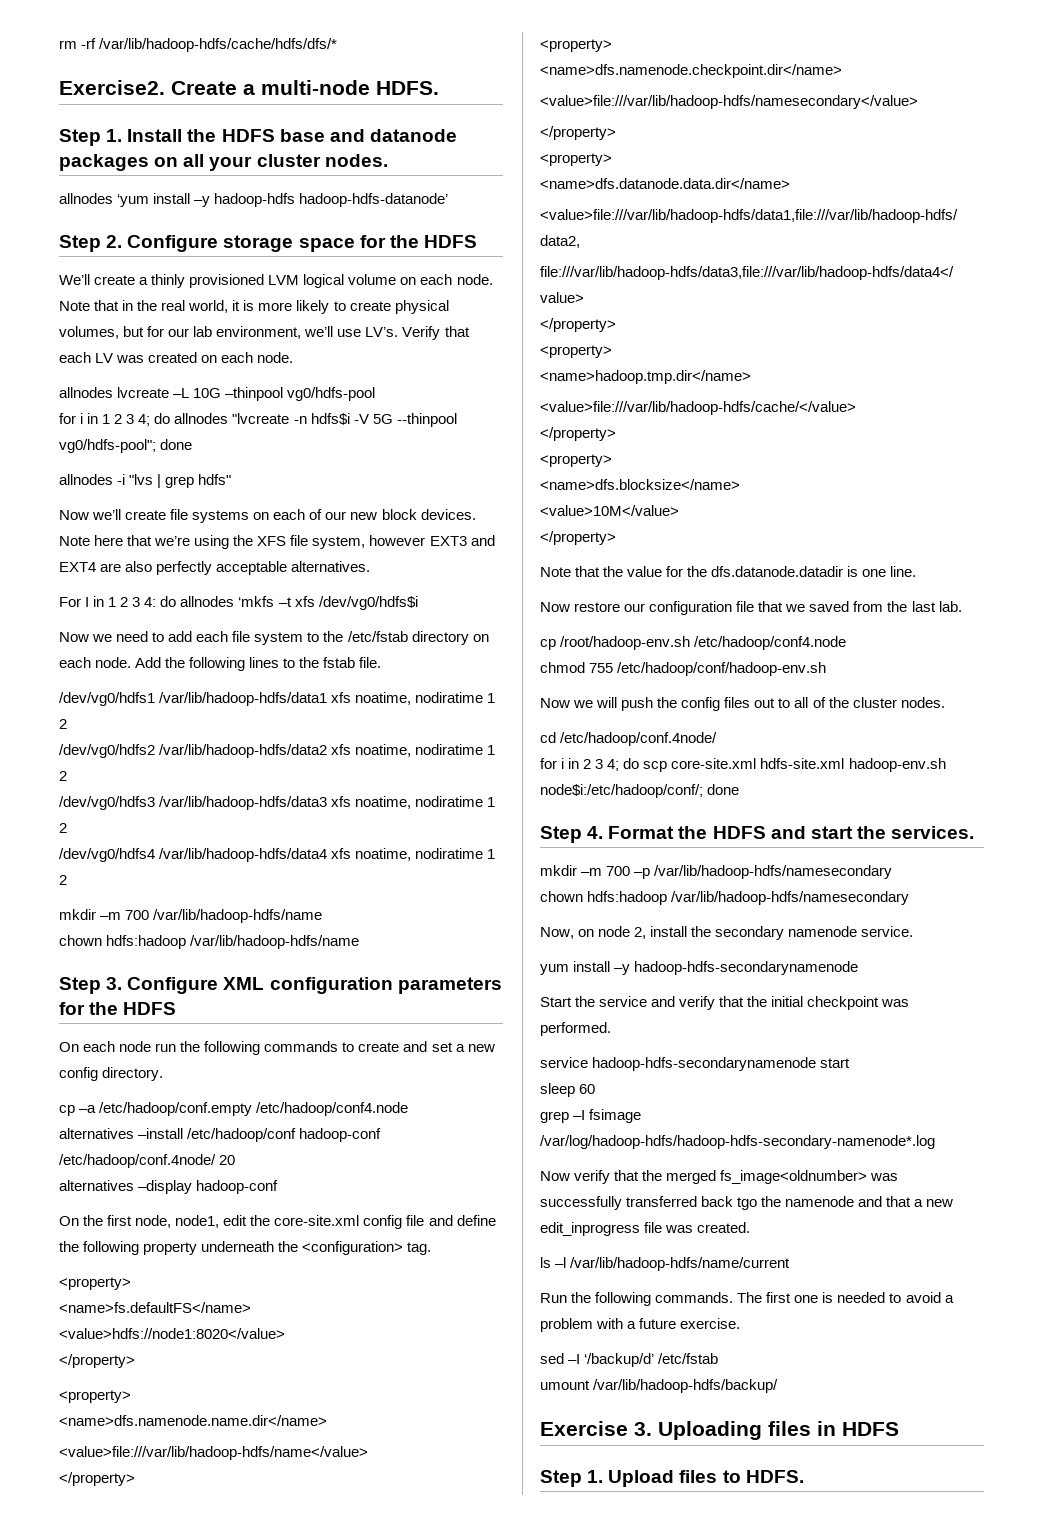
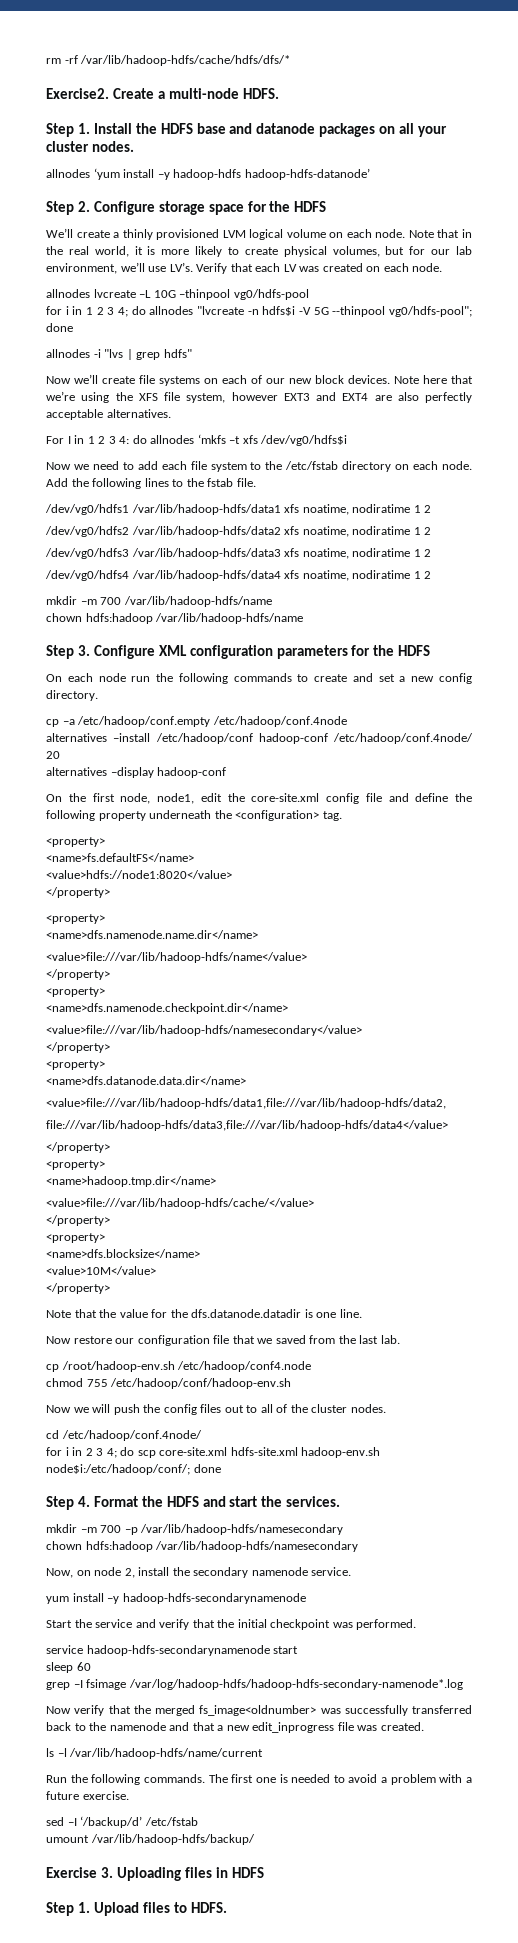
- cp –a /etc/hadoop/conf.empty /etc/hadoop/conf4.node
+ cp –a /etc/hadoop/conf.empty /etc/hadoop/conf.4node
- Now verify that the merged fs_image<oldnumber> was successfully transferred back tgo the namenode and that a new edit_inprogress file was created.
+ Now verify that the merged fs_image<oldnumber> was successfully transferred back to the namenode and that a new edit_inprogress file was created.

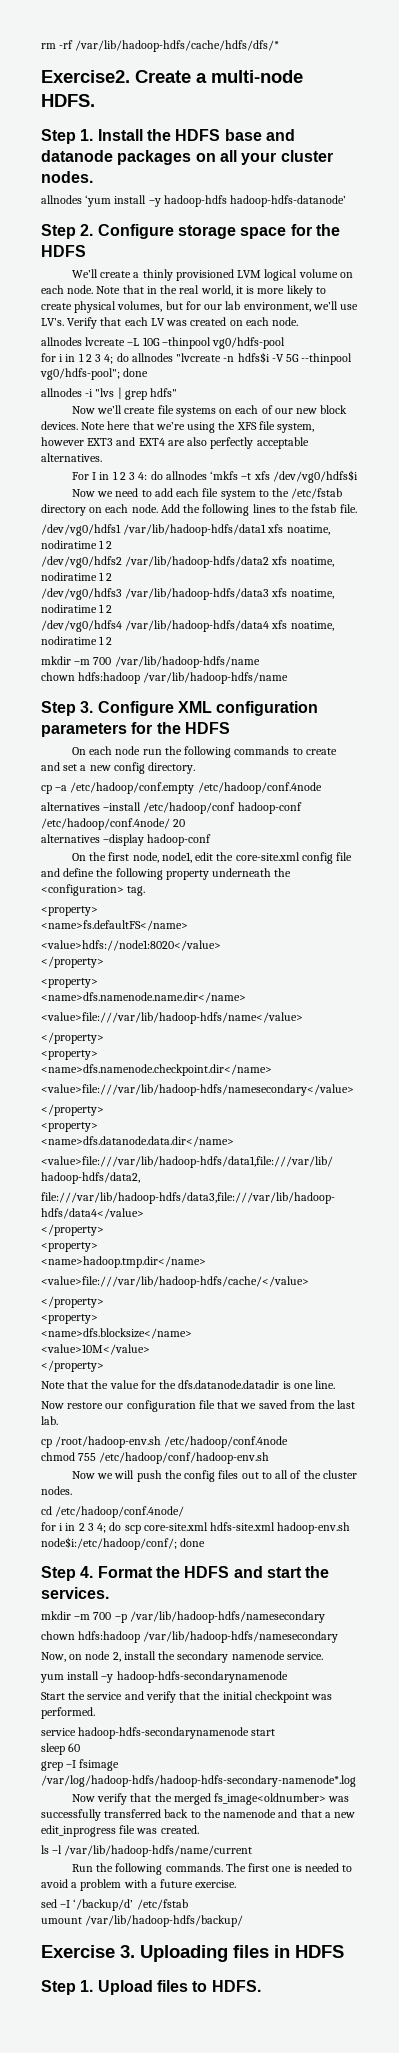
- cp /root/hadoop-env.sh /etc/hadoop/conf4.node
+ cp /root/hadoop-env.sh /etc/hadoop/conf.4node

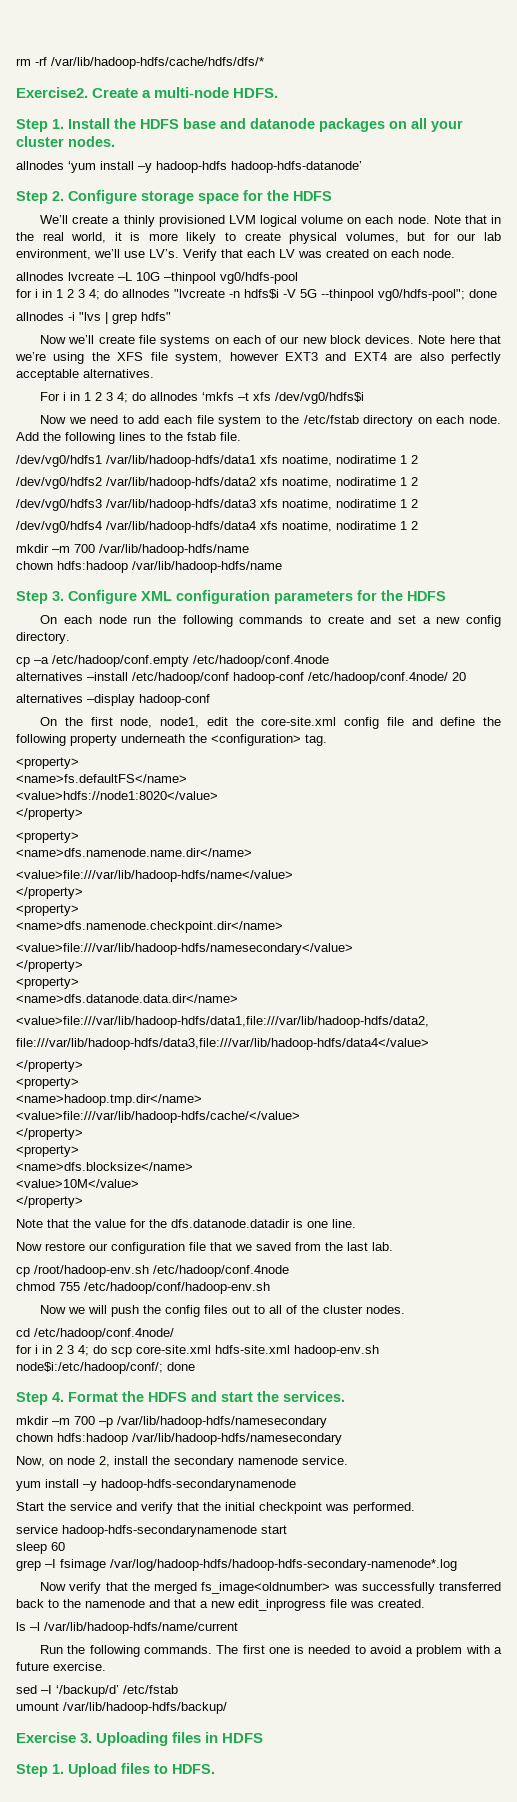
- For I in 1 2 3 4: do allnodes ‘mkfs –t xfs /dev/vg0/hdfs$i
+ For i in 1 2 3 4; do allnodes ‘mkfs –t xfs /dev/vg0/hdfs$i

